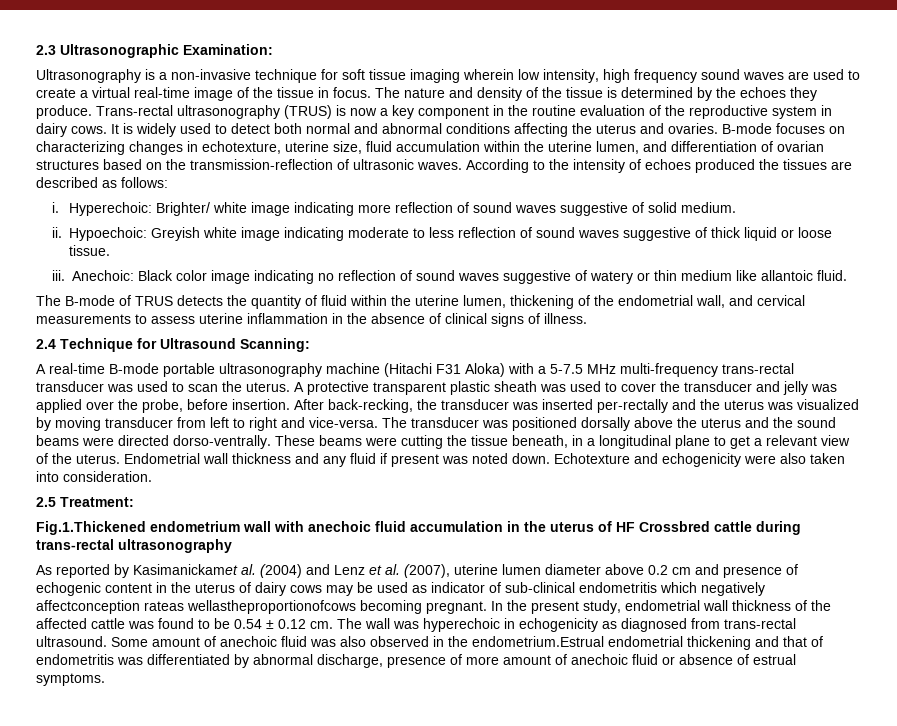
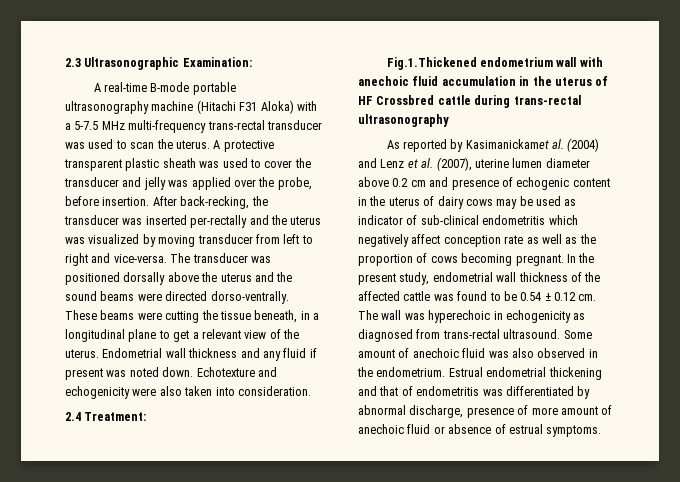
- Ultrasonography is a non-invasive technique for soft tissue imaging wherein low intensity, high frequency sound waves are used to create a virtual real-time image of the tissue in focus. The nature and density of the tissue is determined by the echoes they produce. Trans-rectal ultrasonography (TRUS) is now a key component in the routine evaluation of the reproductive system in dairy cows. It is widely used to detect both normal and abnormal conditions affecting the uterus and ovaries. B-mode focuses on characterizing changes in echotexture, uterine size, fluid accumulation within the uterine lumen, and differentiation of ovarian structures based on the transmission-reflection of ultrasonic waves. According to the intensity of echoes produced the tissues are described as follows:
- i. Hyperechoic: Brighter/ white image indicating more reflection of sound waves suggestive of solid medium.
- ii. Hypoechoic: Greyish white image indicating moderate to less reflection of sound waves suggestive of thick liquid or loose tissue.
- iii. Anechoic: Black color image indicating no reflection of sound waves suggestive of watery or thin medium like allantoic fluid.
- The B-mode of TRUS detects the quantity of fluid within the uterine lumen, thickening of the endometrial wall, and cervical measurements to assess uterine inflammation in the absence of clinical signs of illness.
- 2.4 Technique for Ultrasound Scanning:
- 2.5 Treatment:
+ 2.4 Treatment:
- As reported by Kasimanickamet al. (2004) and Lenz et al. (2007), uterine lumen diameter above 0.2 cm and presence of echogenic content in the uterus of dairy cows may be used as indicator of sub-clinical endometritis which negatively affectconception rateas wellastheproportionofcows becoming pregnant.
+ As reported by Kasimanickamet al. (2004) and Lenz et al. (2007), uterine lumen diameter above 0.2 cm and presence of echogenic content in the uterus of dairy cows may be used as indicator of sub-clinical endometritis which negatively affect conception rate as well as the proportion of cows becoming pregnant.
- Some amount of anechoic fluid was also observed in the endometrium.Estrual endometrial thickening and that of endometritis was differentiated by abnormal discharge, presence of more amount of anechoic fluid or absence of estrual symptoms.
+ Some amount of anechoic fluid was also observed in the endometrium. Estrual endometrial thickening and that of endometritis was differentiated by abnormal discharge, presence of more amount of anechoic fluid or absence of estrual symptoms.

